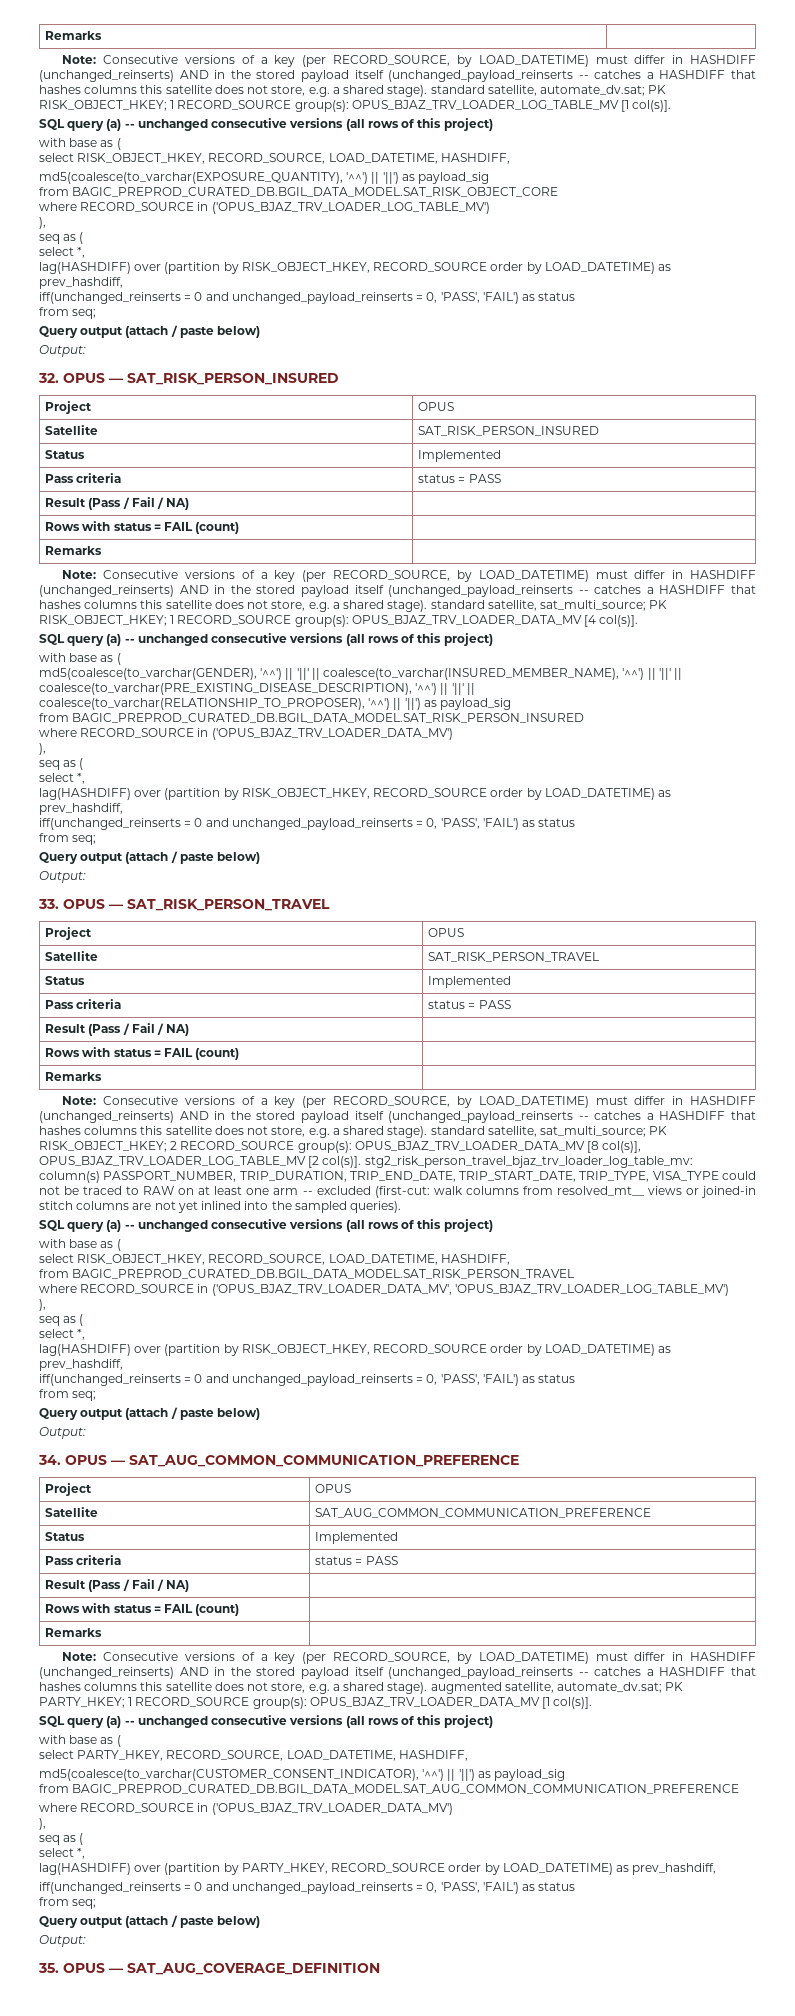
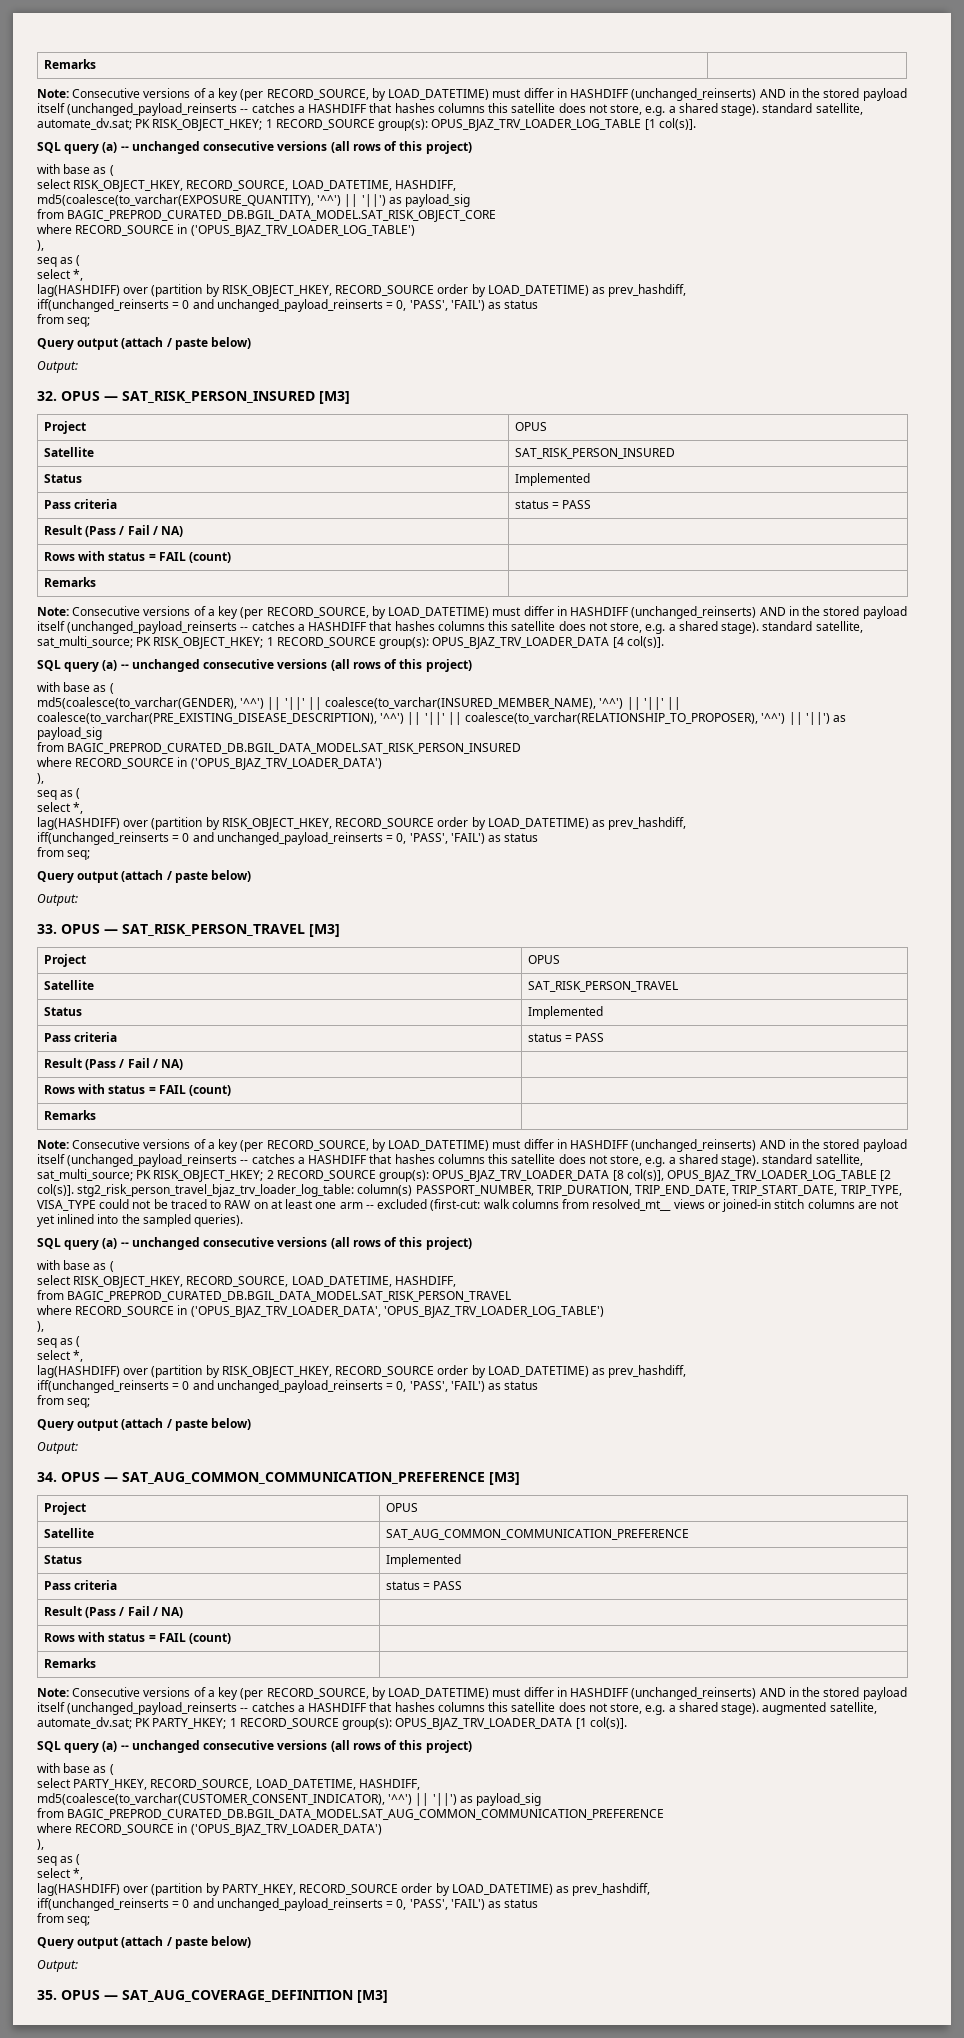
- Note: Consecutive versions of a key (per RECORD_SOURCE, by LOAD_DATETIME) must differ in HASHDIFF (unchanged_reinserts) AND in the stored payload itself (unchanged_payload_reinserts -- catches a HASHDIFF that hashes columns this satellite does not store, e.g. a shared stage). standard satellite, automate_dv.sat; PK RISK_OBJECT_HKEY; 1 RECORD_SOURCE group(s): OPUS_BJAZ_TRV_LOADER_LOG_TABLE_MV [1 col(s)].
+ Note: Consecutive versions of a key (per RECORD_SOURCE, by LOAD_DATETIME) must differ in HASHDIFF (unchanged_reinserts) AND in the stored payload itself (unchanged_payload_reinserts -- catches a HASHDIFF that hashes columns this satellite does not store, e.g. a shared stage). standard satellite, automate_dv.sat; PK RISK_OBJECT_HKEY; 1 RECORD_SOURCE group(s): OPUS_BJAZ_TRV_LOADER_LOG_TABLE [1 col(s)].
- where RECORD_SOURCE in ('OPUS_BJAZ_TRV_LOADER_LOG_TABLE_MV')
+ where RECORD_SOURCE in ('OPUS_BJAZ_TRV_LOADER_LOG_TABLE')
- 32. OPUS — SAT_RISK_PERSON_INSURED
+ 32. OPUS — SAT_RISK_PERSON_INSURED [M3]
- Note: Consecutive versions of a key (per RECORD_SOURCE, by LOAD_DATETIME) must differ in HASHDIFF (unchanged_reinserts) AND in the stored payload itself (unchanged_payload_reinserts -- catches a HASHDIFF that hashes columns this satellite does not store, e.g. a shared stage). standard satellite, sat_multi_source; PK RISK_OBJECT_HKEY; 1 RECORD_SOURCE group(s): OPUS_BJAZ_TRV_LOADER_DATA_MV [4 col(s)].
+ Note: Consecutive versions of a key (per RECORD_SOURCE, by LOAD_DATETIME) must differ in HASHDIFF (unchanged_reinserts) AND in the stored payload itself (unchanged_payload_reinserts -- catches a HASHDIFF that hashes columns this satellite does not store, e.g. a shared stage). standard satellite, sat_multi_source; PK RISK_OBJECT_HKEY; 1 RECORD_SOURCE group(s): OPUS_BJAZ_TRV_LOADER_DATA [4 col(s)].
  from BAGIC_PREPROD_CURATED_DB.BGIL_DATA_MODEL.SAT_RISK_PERSON_INSURED
- where RECORD_SOURCE in ('OPUS_BJAZ_TRV_LOADER_DATA_MV')
+ where RECORD_SOURCE in ('OPUS_BJAZ_TRV_LOADER_DATA')
- 33. OPUS — SAT_RISK_PERSON_TRAVEL
+ 33. OPUS — SAT_RISK_PERSON_TRAVEL [M3]
- OPUS_BJAZ_TRV_LOADER_DATA_MV [8 col(s)], OPUS_BJAZ_TRV_LOADER_LOG_TABLE_MV [2 col(s)]. stg2_risk_person_travel_bjaz_trv_loader_log_table_mv:
+ OPUS_BJAZ_TRV_LOADER_DATA [8 col(s)], OPUS_BJAZ_TRV_LOADER_LOG_TABLE [2 col(s)]. stg2_risk_person_travel_bjaz_trv_loader_log_table:
- where RECORD_SOURCE in ('OPUS_BJAZ_TRV_LOADER_DATA_MV', 'OPUS_BJAZ_TRV_LOADER_LOG_TABLE_MV')
+ where RECORD_SOURCE in ('OPUS_BJAZ_TRV_LOADER_DATA', 'OPUS_BJAZ_TRV_LOADER_LOG_TABLE')
- 34. OPUS — SAT_AUG_COMMON_COMMUNICATION_PREFERENCE
+ 34. OPUS — SAT_AUG_COMMON_COMMUNICATION_PREFERENCE [M3]
- Note: Consecutive versions of a key (per RECORD_SOURCE, by LOAD_DATETIME) must differ in HASHDIFF (unchanged_reinserts) AND in the stored payload itself (unchanged_payload_reinserts -- catches a HASHDIFF that hashes columns this satellite does not store, e.g. a shared stage). augmented satellite, automate_dv.sat; PK PARTY_HKEY; 1 RECORD_SOURCE group(s): OPUS_BJAZ_TRV_LOADER_DATA_MV [1 col(s)].
+ Note: Consecutive versions of a key (per RECORD_SOURCE, by LOAD_DATETIME) must differ in HASHDIFF (unchanged_reinserts) AND in the stored payload itself (unchanged_payload_reinserts -- catches a HASHDIFF that hashes columns this satellite does not store, e.g. a shared stage). augmented satellite, automate_dv.sat; PK PARTY_HKEY; 1 RECORD_SOURCE group(s): OPUS_BJAZ_TRV_LOADER_DATA [1 col(s)].
  from BAGIC_PREPROD_CURATED_DB.BGIL_DATA_MODEL.SAT_AUG_COMMON_COMMUNICATION_PREFERENCE
- where RECORD_SOURCE in ('OPUS_BJAZ_TRV_LOADER_DATA_MV')
+ where RECORD_SOURCE in ('OPUS_BJAZ_TRV_LOADER_DATA')
- 35. OPUS — SAT_AUG_COVERAGE_DEFINITION
+ 35. OPUS — SAT_AUG_COVERAGE_DEFINITION [M3]

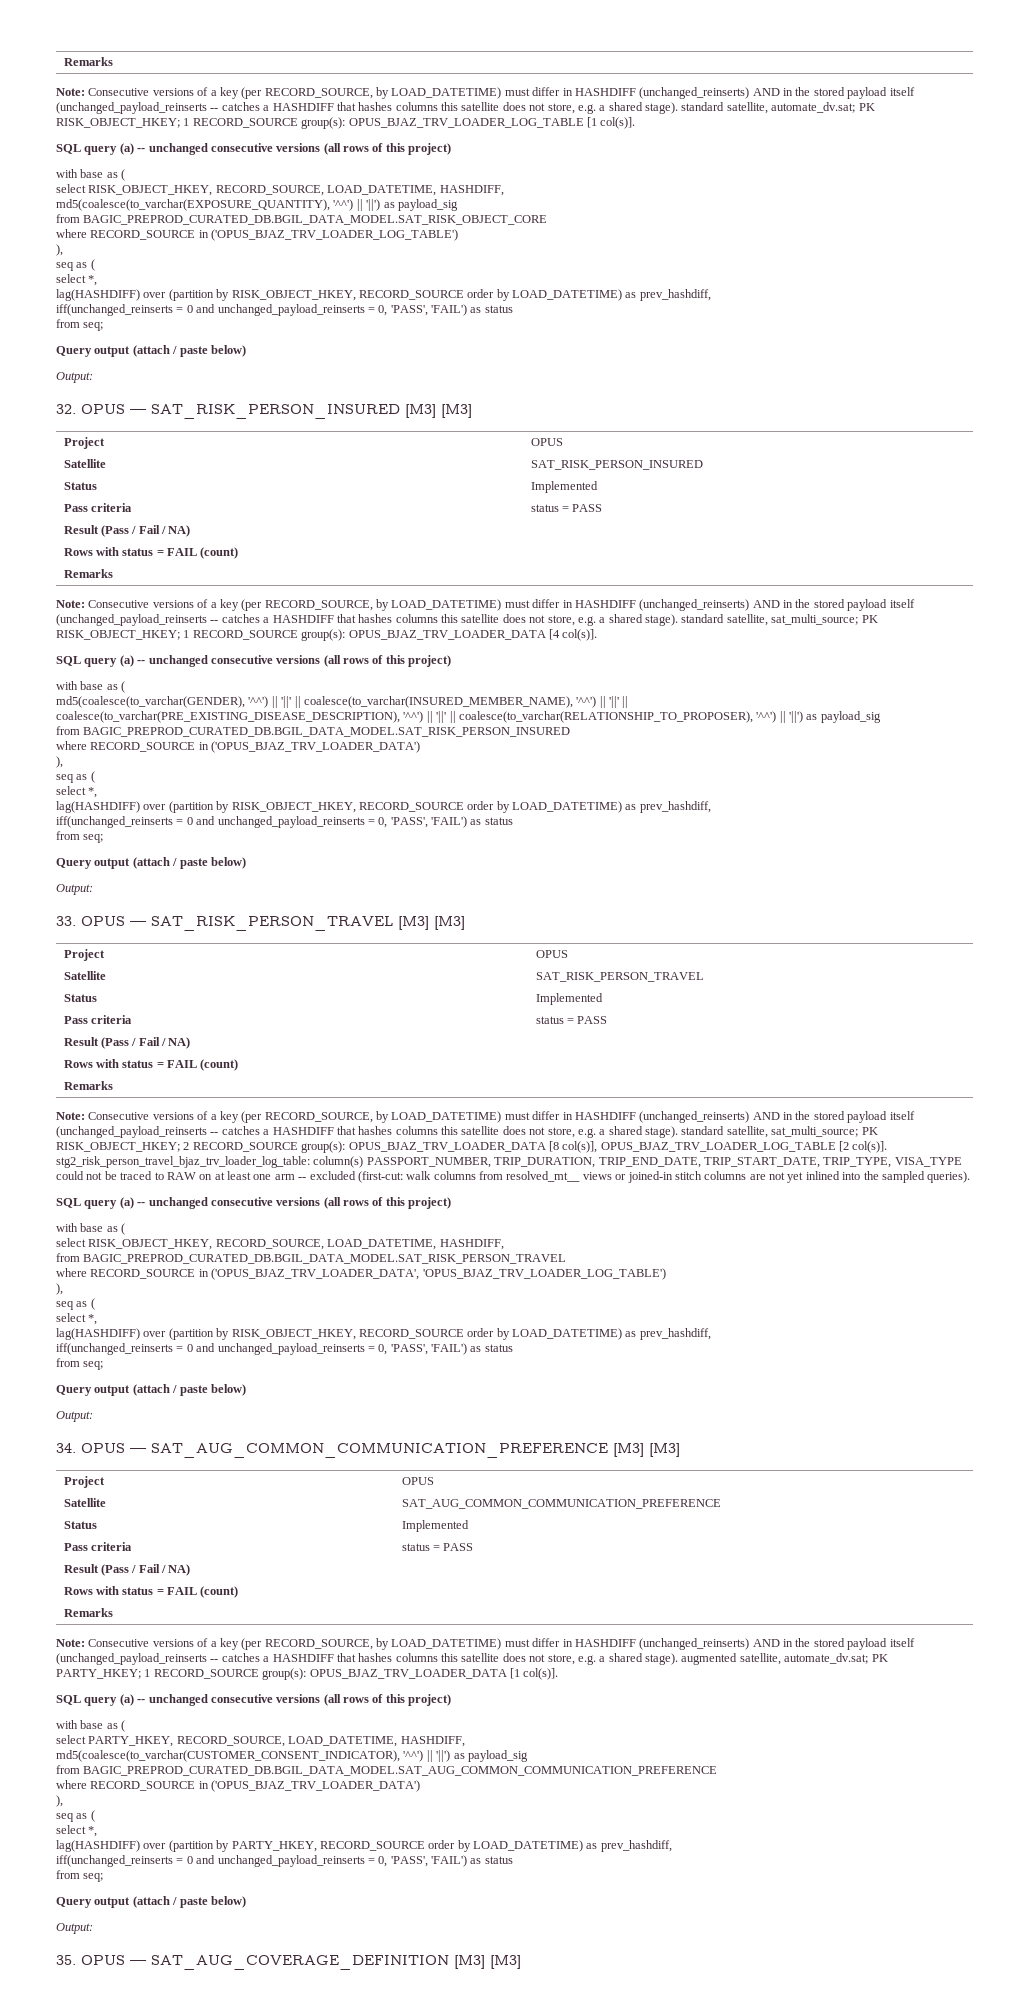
- 32. OPUS — SAT_RISK_PERSON_INSURED [M3]
+ 32. OPUS — SAT_RISK_PERSON_INSURED [M3] [M3]
- 33. OPUS — SAT_RISK_PERSON_TRAVEL [M3]
+ 33. OPUS — SAT_RISK_PERSON_TRAVEL [M3] [M3]
- 34. OPUS — SAT_AUG_COMMON_COMMUNICATION_PREFERENCE [M3]
+ 34. OPUS — SAT_AUG_COMMON_COMMUNICATION_PREFERENCE [M3] [M3]
- 35. OPUS — SAT_AUG_COVERAGE_DEFINITION [M3]
+ 35. OPUS — SAT_AUG_COVERAGE_DEFINITION [M3] [M3]

